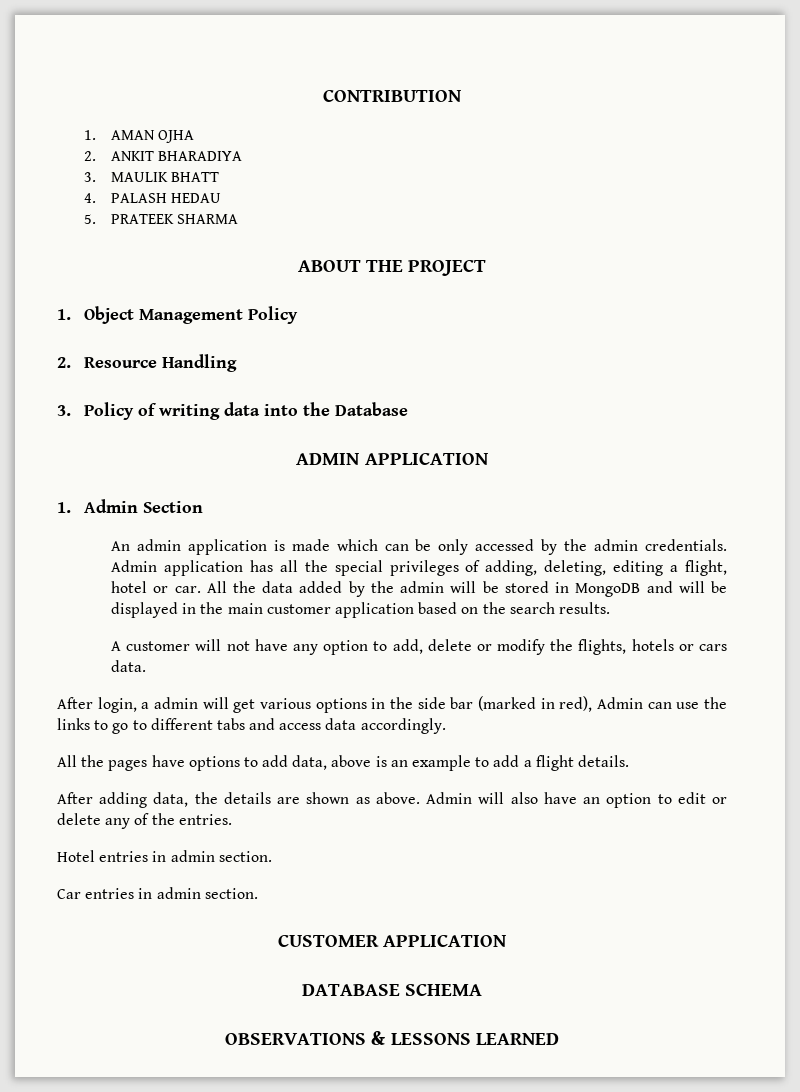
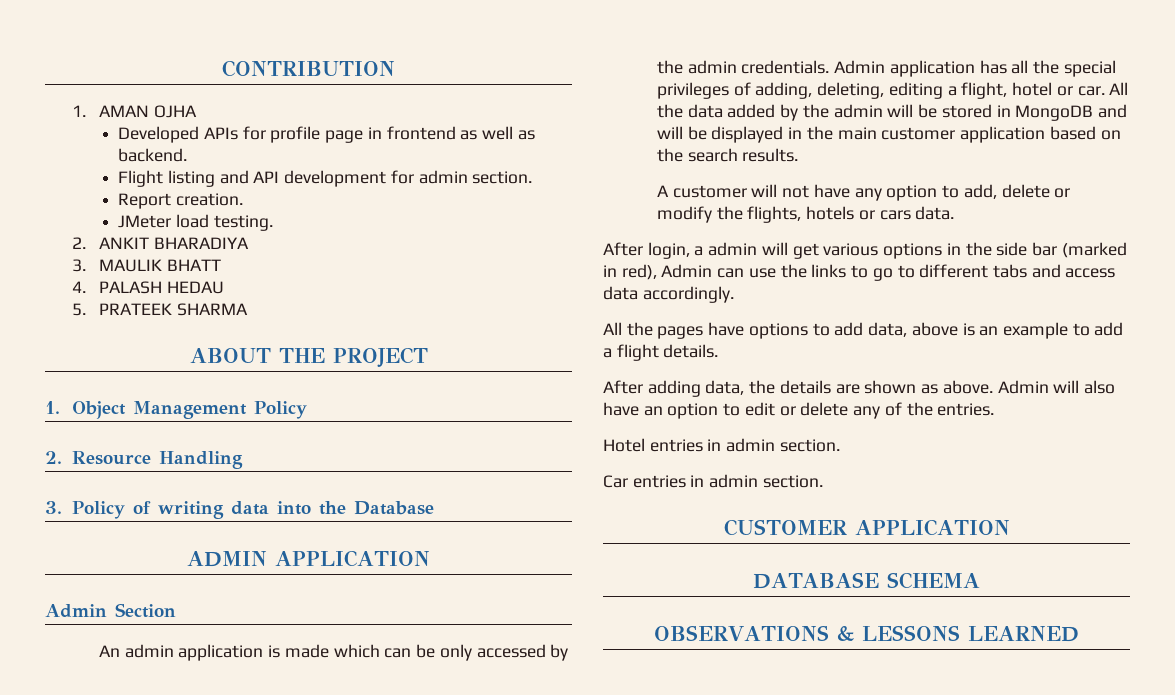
+ Developed APIs for profile page in frontend as well as backend.
+ Flight listing and API development for admin section.
+ Report creation.
+ JMeter load testing.
- 1. Admin Section
+ Admin Section

